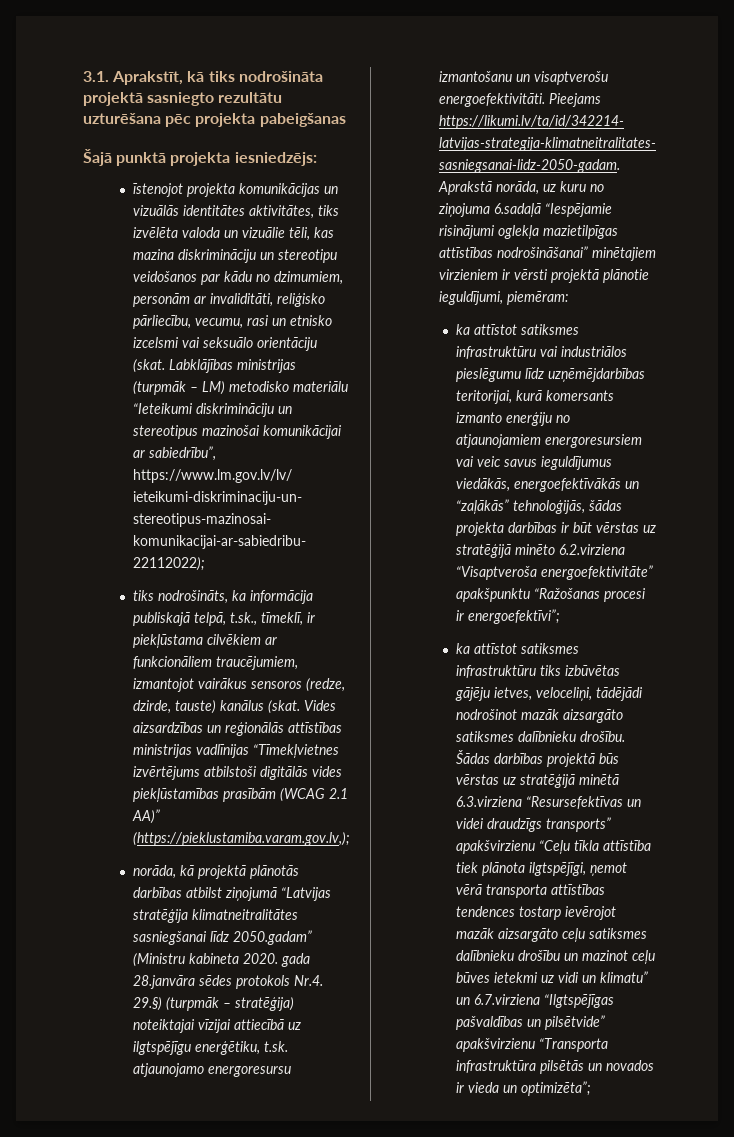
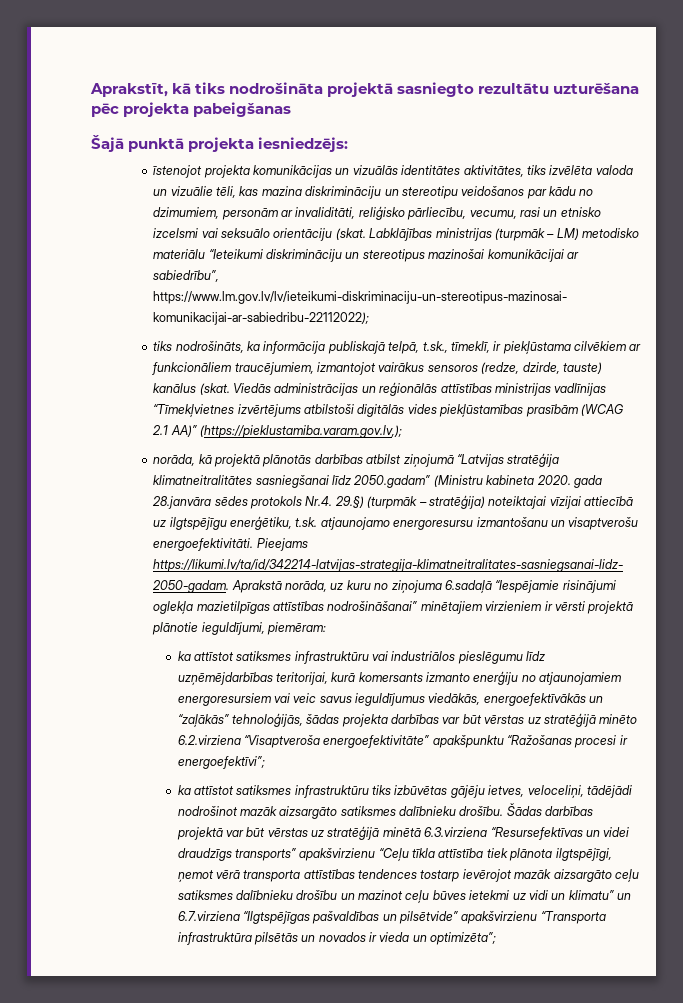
- 3.1. Aprakstīt, kā tiks nodrošināta projektā sasniegto rezultātu uzturēšana pēc projekta pabeigšanas
+ Aprakstīt, kā tiks nodrošināta projektā sasniegto rezultātu uzturēšana pēc projekta pabeigšanas
- Vides aizsardzības un reģionālās attīstības ministrijas vadlīnijas “Tīmekļvietnes izvērtējums atbilstoši digitālās vides piekļūstamības prasībām (WCAG 2.1 AA)” (https://pieklustamiba.varam.gov.lv,);
+ Viedās administrācijas un reģionālās attīstības ministrijas vadlīnijas “Tīmekļvietnes izvērtējums atbilstoši digitālās vides piekļūstamības prasībām (WCAG 2.1 AA)” (https://pieklustamiba.varam.gov.lv,);
- ka attīstot satiksmes infrastruktūru vai industriālos pieslēgumu līdz uzņēmējdarbības teritorijai, kurā komersants izmanto enerģiju no atjaunojamiem energoresursiem vai veic savus ieguldījumus viedākās, energoefektīvākās un “zaļākās” tehnoloģijās, šādas projekta darbības ir būt vērstas uz stratēģijā minēto 6.2.virziena “Visaptveroša energoefektivitāte” apakšpunktu “Ražošanas procesi ir energoefektīvi”;
+ ka attīstot satiksmes infrastruktūru vai industriālos pieslēgumu līdz uzņēmējdarbības teritorijai, kurā komersants izmanto enerģiju no atjaunojamiem energoresursiem vai veic savus ieguldījumus viedākās, energoefektīvākās un “zaļākās” tehnoloģijās, šādas projekta darbības var būt vērstas uz stratēģijā minēto 6.2.virziena “Visaptveroša energoefektivitāte” apakšpunktu “Ražošanas procesi ir energoefektīvi”;
- Šādas darbības projektā būs vērstas uz stratēģijā minētā 6.3.virziena “Resursefektīvas un videi draudzīgs transports” apakšvirzienu “Ceļu tīkla attīstība tiek plānota ilgtspējīgi, ņemot vērā transporta attīstības tendences tostarp ievērojot mazāk aizsargāto ceļu satiksmes dalībnieku drošību un mazinot ceļu būves ietekmi uz vidi un klimatu” un 6.7.virziena “Ilgtspējīgas pašvaldības un pilsētvide” apakšvirzienu “Transporta infrastruktūra pilsētās un novados ir vieda un optimizēta”;
+ Šādas darbības projektā var būt vērstas uz stratēģijā minētā 6.3.virziena “Resursefektīvas un videi draudzīgs transports” apakšvirzienu “Ceļu tīkla attīstība tiek plānota ilgtspējīgi, ņemot vērā transporta attīstības tendences tostarp ievērojot mazāk aizsargāto ceļu satiksmes dalībnieku drošību un mazinot ceļu būves ietekmi uz vidi un klimatu” un 6.7.virziena “Ilgtspējīgas pašvaldības un pilsētvide” apakšvirzienu “Transporta infrastruktūra pilsētās un novados ir vieda un optimizēta”;

